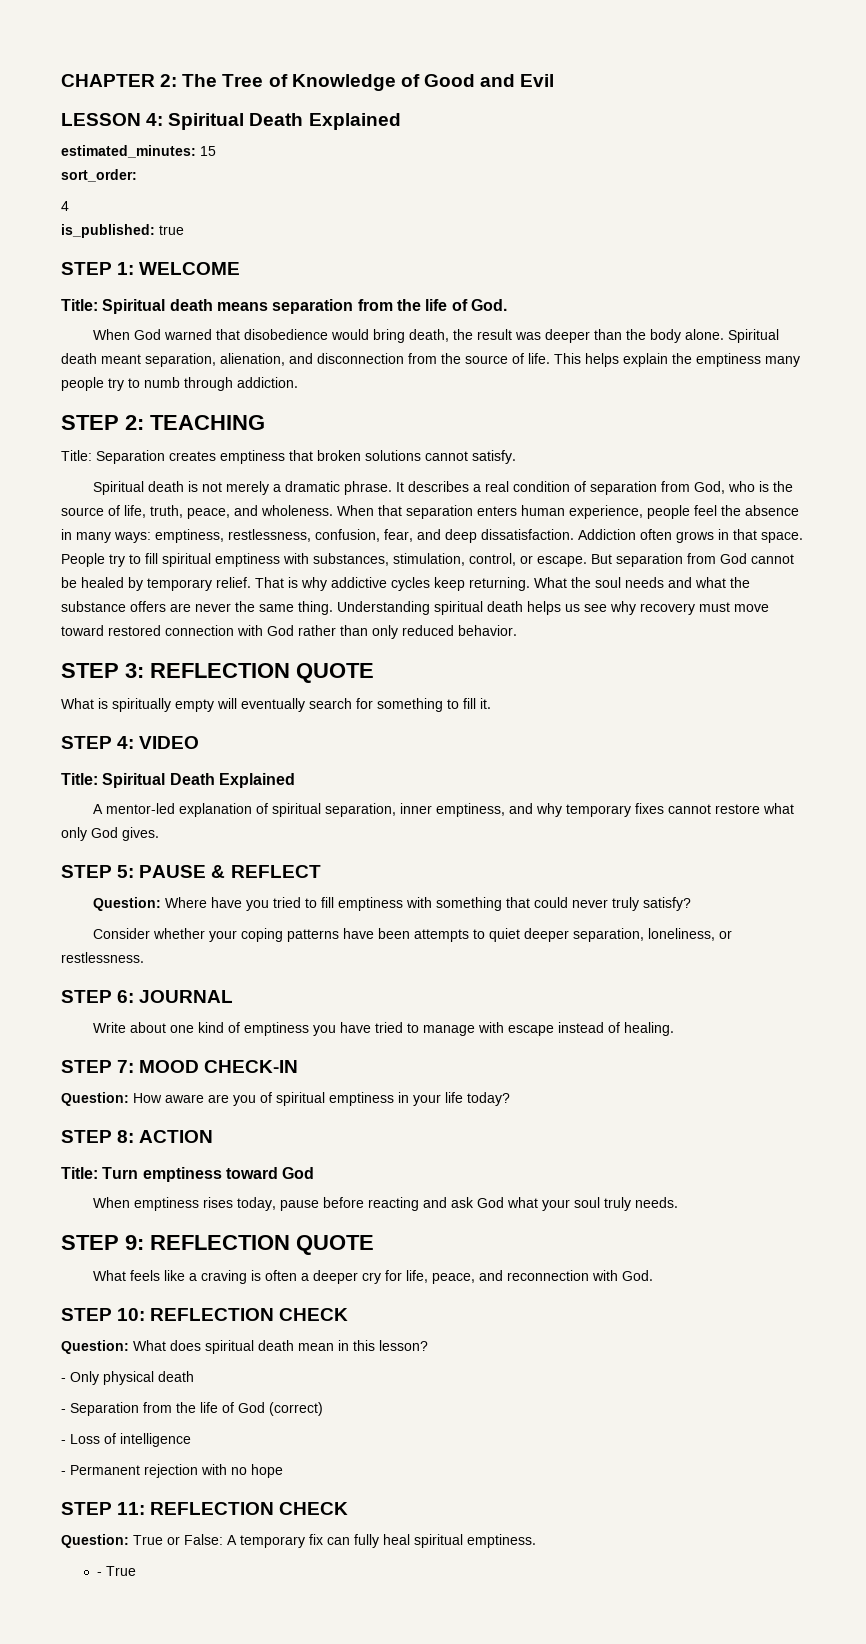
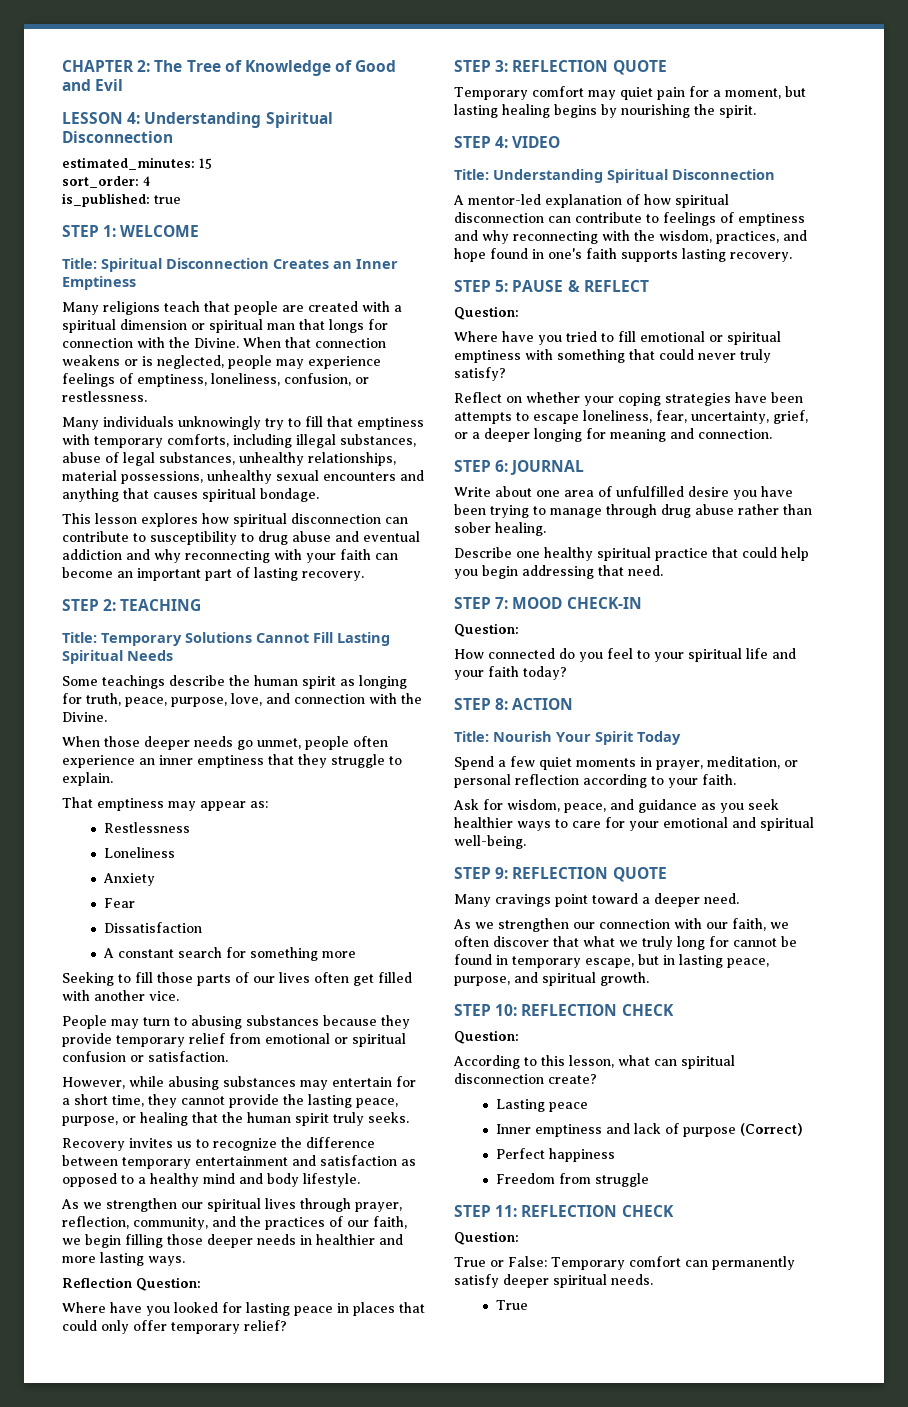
- LESSON 4: Spiritual Death Explained
+ LESSON 4: Understanding Spiritual Disconnection
- sort_order:
- 4
+ sort_order: 4
- Title: Spiritual death means separation from the life of God.
- When God warned that disobedience would bring death, the result was deeper than the body alone. Spiritual death meant separation, alienation, and disconnection from the source of life. This helps explain the emptiness many people try to numb through addiction.
+ Title: Spiritual Disconnection Creates an Inner Emptiness
+ Many religions teach that people are created with a spiritual dimension or spiritual man that longs for connection with the Divine. When that connection weakens or is neglected, people may experience feelings of emptiness, loneliness, confusion, or restlessness.
+ Many individuals unknowingly try to fill that emptiness with temporary comforts, including illegal substances, abuse of legal substances, unhealthy relationships, material possessions, unhealthy sexual encounters and anything that causes spiritual bondage.
+ This lesson explores how spiritual disconnection can contribute to susceptibility to drug abuse and eventual addiction and why reconnecting with your faith can become an important part of lasting recovery.
  STEP 2: TEACHING
- Title: Separation creates emptiness that broken solutions cannot satisfy.
- Spiritual death is not merely a dramatic phrase. It describes a real condition of separation from God, who is the source of life, truth, peace, and wholeness. When that separation enters human experience, people feel the absence in many ways: emptiness, restlessness, confusion, fear, and deep dissatisfaction. Addiction often grows in that space. People try to fill spiritual emptiness with substances, stimulation, control, or escape. But separation from God cannot be healed by temporary relief. That is why addictive cycles keep returning. What the soul needs and what the substance offers are never the same thing. Understanding spiritual death helps us see why recovery must move toward restored connection with God rather than only reduced behavior.
+ Title: Temporary Solutions Cannot Fill Lasting Spiritual Needs
+ Some teachings describe the human spirit as longing for truth, peace, purpose, love, and connection with the Divine.
+ When those deeper needs go unmet, people often experience an inner emptiness that they struggle to explain.
+ That emptiness may appear as:
+ Restlessness
+ Loneliness
+ Anxiety
+ Fear
+ Dissatisfaction
+ A constant search for something more
+ Seeking to fill those parts of our lives often get filled with another vice.
+ People may turn to abusing substances because they provide temporary relief from emotional or spiritual confusion or satisfaction.
+ However, while abusing substances may entertain for a short time, they cannot provide the lasting peace, purpose, or healing that the human spirit truly seeks.
+ Recovery invites us to recognize the difference between temporary entertainment and satisfaction as opposed to a healthy mind and body lifestyle.
+ As we strengthen our spiritual lives through prayer, reflection, community, and the practices of our faith, we begin filling those deeper needs in healthier and more lasting ways.
+ Reflection Question:
+ Where have you looked for lasting peace in places that could only offer temporary relief?
  STEP 3: REFLECTION QUOTE
- What is spiritually empty will eventually search for something to fill it.
+ Temporary comfort may quiet pain for a moment, but lasting healing begins by nourishing the spirit.
- Title: Spiritual Death Explained
+ Title: Understanding Spiritual Disconnection
- A mentor-led explanation of spiritual separation, inner emptiness, and why temporary fixes cannot restore what only God gives.
+ A mentor-led explanation of how spiritual disconnection can contribute to feelings of emptiness and why reconnecting with the wisdom, practices, and hope found in one's faith supports lasting recovery.
  STEP 5: PAUSE & REFLECT
- Question: Where have you tried to fill emptiness with something that could never truly satisfy?
+ Question:
+ Where have you tried to fill emotional or spiritual emptiness with something that could never truly satisfy?
- Consider whether your coping patterns have been attempts to quiet deeper separation, loneliness, or restlessness.
+ Reflect on whether your coping strategies have been attempts to escape loneliness, fear, uncertainty, grief, or a deeper longing for meaning and connection.
- Write about one kind of emptiness you have tried to manage with escape instead of healing.
+ Write about one area of unfulfilled desire you have been trying to manage through drug abuse rather than sober healing.
+ Describe one healthy spiritual practice that could help you begin addressing that need.
  STEP 7: MOOD CHECK-IN
- Question: How aware are you of spiritual emptiness in your life today?
+ Question:
+ How connected do you feel to your spiritual life and your faith today?
- Title: Turn emptiness toward God
- When emptiness rises today, pause before reacting and ask God what your soul truly needs.
+ Title: Nourish Your Spirit Today
+ Spend a few quiet moments in prayer, meditation, or personal reflection according to your faith.
+ Ask for wisdom, peace, and guidance as you seek healthier ways to care for your emotional and spiritual well-being.
  STEP 9: REFLECTION QUOTE
- What feels like a craving is often a deeper cry for life, peace, and reconnection with God.
+ Many cravings point toward a deeper need.
+ As we strengthen our connection with our faith, we often discover that what we truly long for cannot be found in temporary escape, but in lasting peace, purpose, and spiritual growth.
  STEP 10: REFLECTION CHECK
- Question: What does spiritual death mean in this lesson?
- - Only physical death
- - Separation from the life of God (correct)
- - Loss of intelligence
- - Permanent rejection with no hope
+ Question:
+ According to this lesson, what can spiritual disconnection create?
+ Lasting peace
+ Inner emptiness and lack of purpose (Correct)
+ Perfect happiness
+ Freedom from struggle
  STEP 11: REFLECTION CHECK
- Question: True or False: A temporary fix can fully heal spiritual emptiness.
- - True
+ Question:
+ True or False: Temporary comfort can permanently satisfy deeper spiritual needs.
+ True

